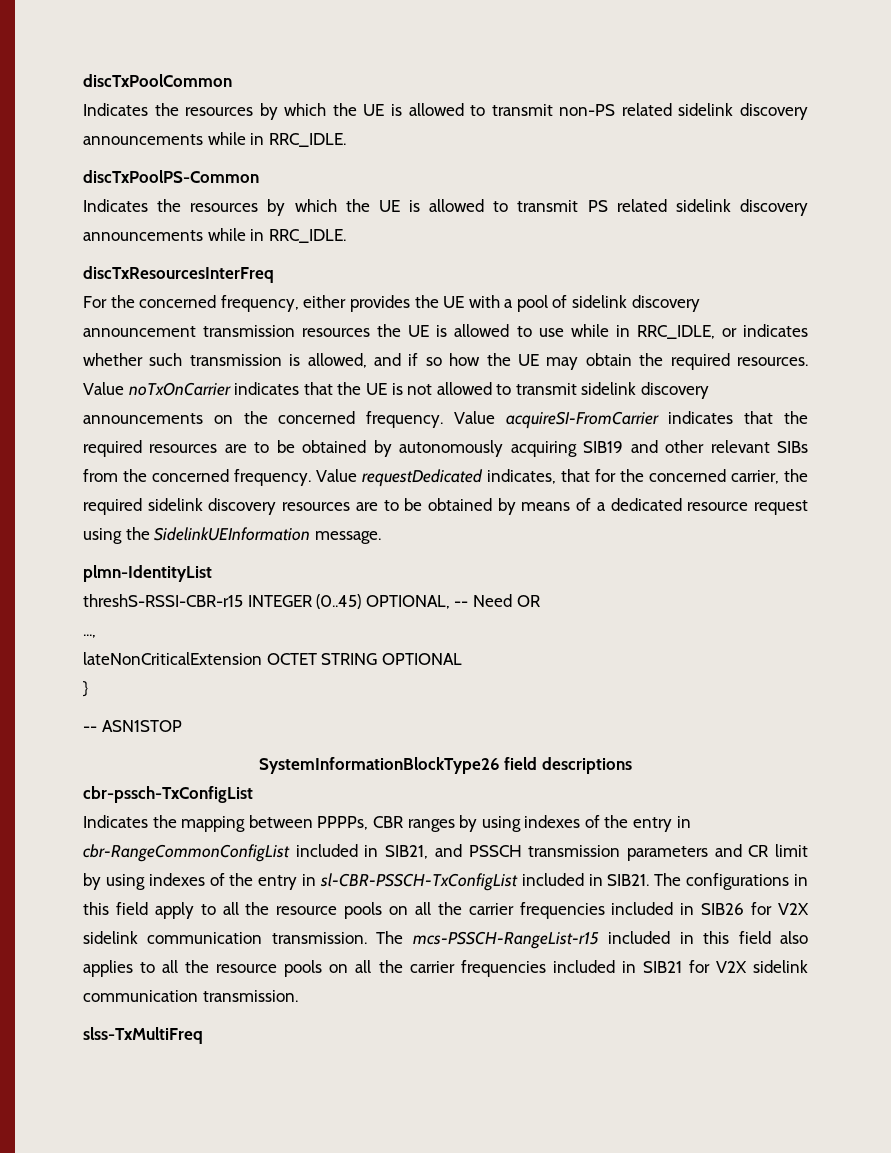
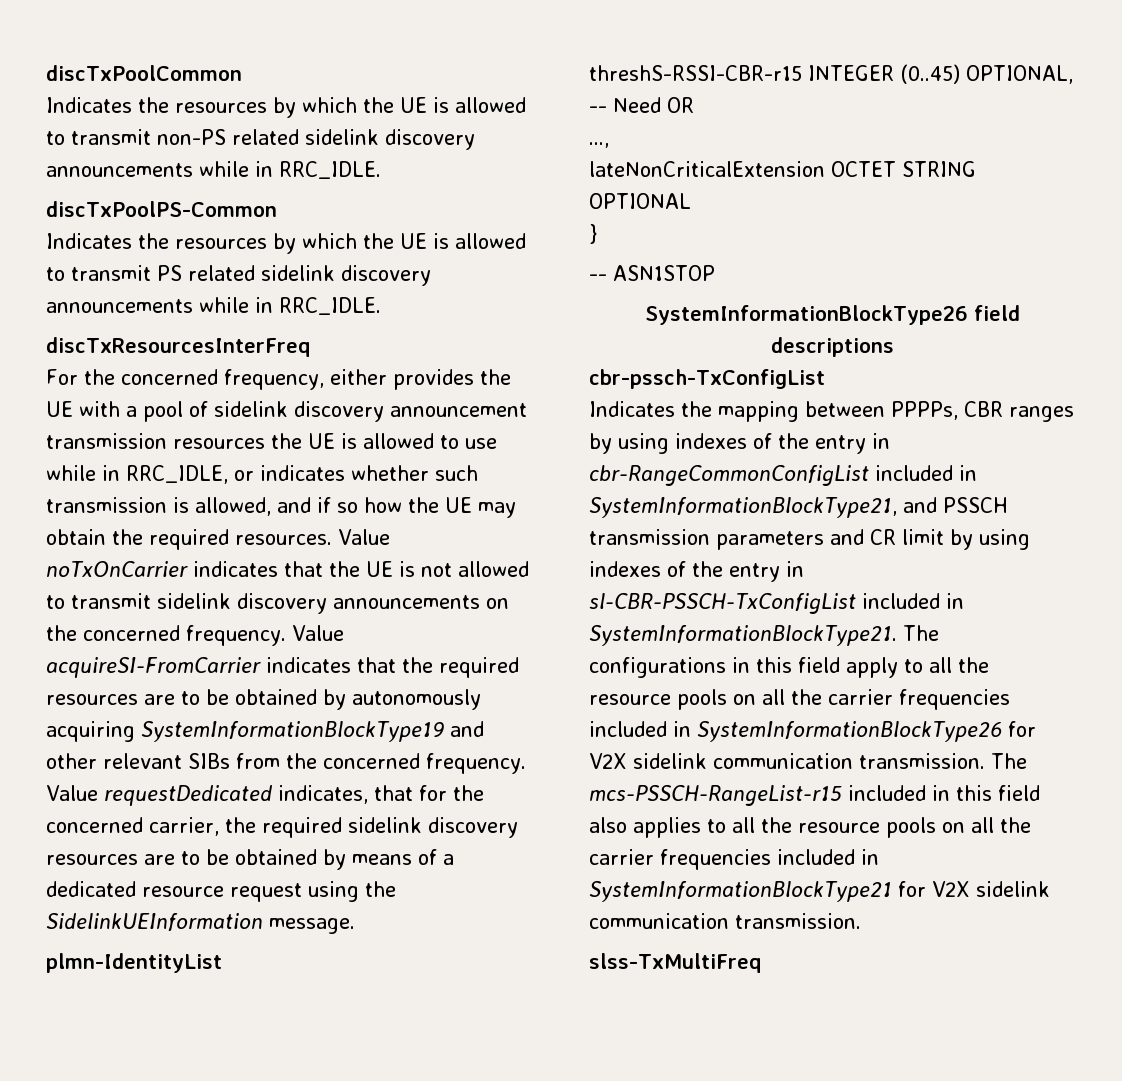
- Value acquireSI-FromCarrier indicates that the required resources are to be obtained by autonomously acquiring SIB19 and other relevant SIBs from the concerned frequency.
+ Value acquireSI-FromCarrier indicates that the required resources are to be obtained by autonomously acquiring SystemInformationBlockType19 and other relevant SIBs from the concerned frequency.
- Indicates the mapping between PPPPs, CBR ranges by using indexes of the entry in cbr-RangeCommonConfigList included in SIB21, and PSSCH transmission parameters and CR limit by using indexes of the entry in sl-CBR-PSSCH-TxConfigList included in SIB21.
+ Indicates the mapping between PPPPs, CBR ranges by using indexes of the entry in cbr-RangeCommonConfigList included in SystemInformationBlockType21, and PSSCH transmission parameters and CR limit by using indexes of the entry in sl-CBR-PSSCH-TxConfigList included in SystemInformationBlockType21.
- The configurations in this field apply to all the resource pools on all the carrier frequencies included in SIB26 for V2X sidelink communication transmission.
+ The configurations in this field apply to all the resource pools on all the carrier frequencies included in SystemInformationBlockType26 for V2X sidelink communication transmission.
- The mcs-PSSCH-RangeList-r15 included in this field also applies to all the resource pools on all the carrier frequencies included in SIB21 for V2X sidelink communication transmission.
+ The mcs-PSSCH-RangeList-r15 included in this field also applies to all the resource pools on all the carrier frequencies included in SystemInformationBlockType21 for V2X sidelink communication transmission.

